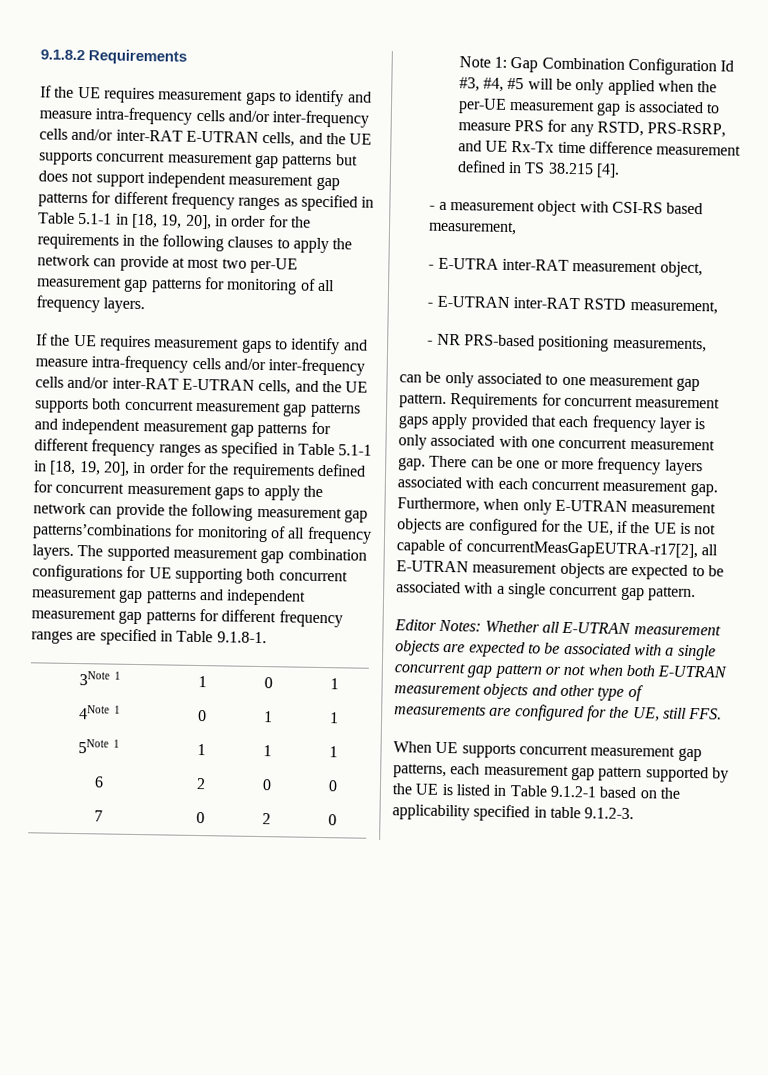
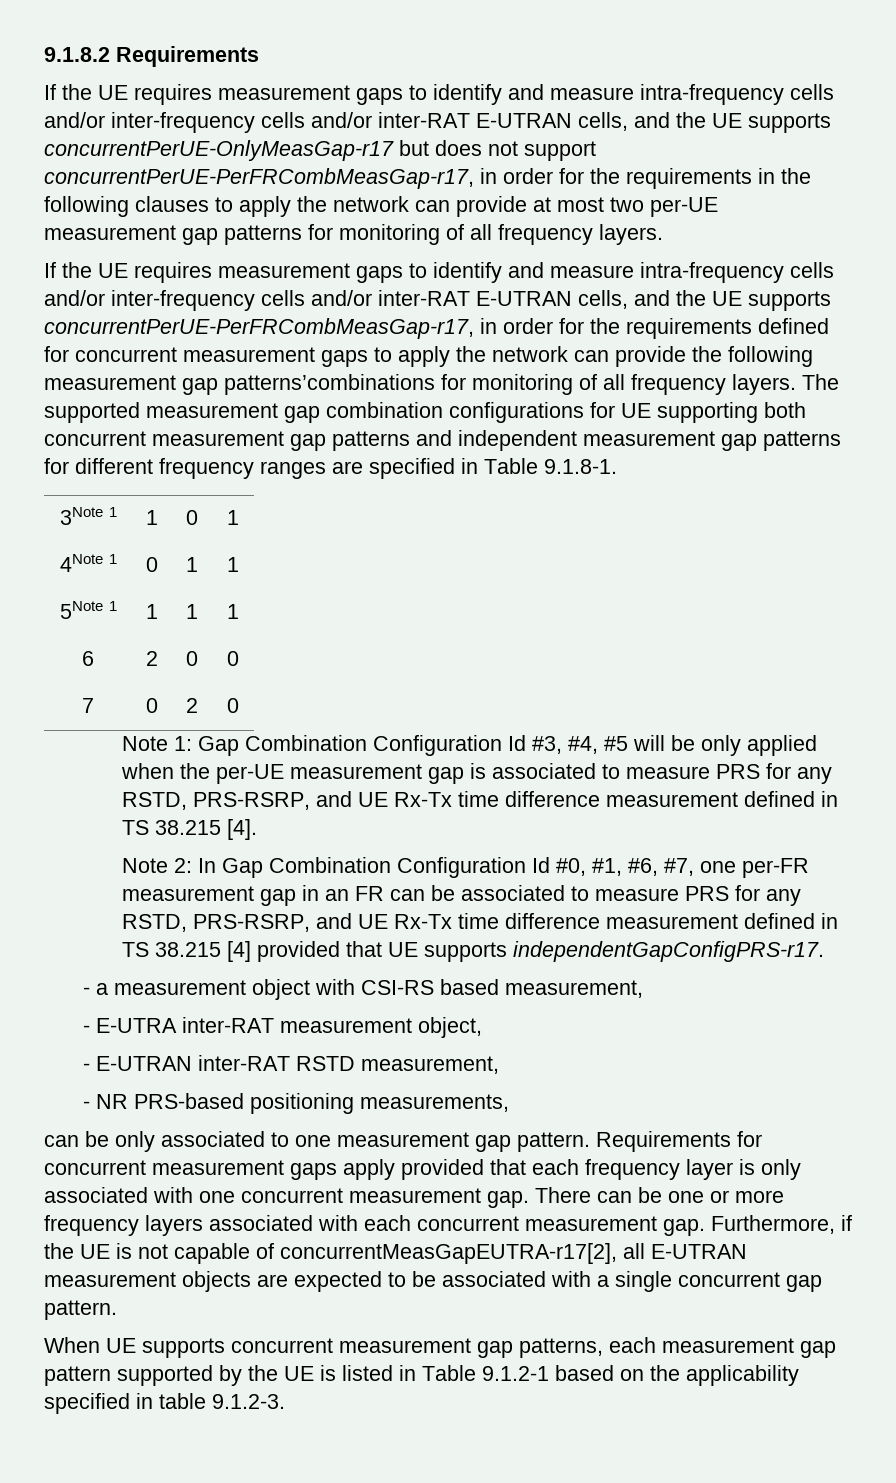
- If the UE requires measurement gaps to identify and measure intra-frequency cells and/or inter-frequency cells and/or inter-RAT E-UTRAN cells, and the UE supports concurrent measurement gap patterns but does not support independent measurement gap patterns for different frequency ranges as specified in Table 5.1-1 in [18, 19, 20], in order for the requirements in the following clauses to apply the network can provide at most two per-UE measurement gap patterns for monitoring of all frequency layers.
+ If the UE requires measurement gaps to identify and measure intra-frequency cells and/or inter-frequency cells and/or inter-RAT E-UTRAN cells, and the UE supports concurrentPerUE-OnlyMeasGap-r17 but does not support concurrentPerUE-PerFRCombMeasGap-r17, in order for the requirements in the following clauses to apply the network can provide at most two per-UE measurement gap patterns for monitoring of all frequency layers.
- If the UE requires measurement gaps to identify and measure intra-frequency cells and/or inter-frequency cells and/or inter-RAT E-UTRAN cells, and the UE supports both concurrent measurement gap patterns and independent measurement gap patterns for different frequency ranges as specified in Table 5.1-1 in [18, 19, 20], in order for the requirements defined for concurrent measurement gaps to apply the network can provide the following measurement gap patterns’combinations for monitoring of all frequency layers.
+ If the UE requires measurement gaps to identify and measure intra-frequency cells and/or inter-frequency cells and/or inter-RAT E-UTRAN cells, and the UE supports concurrentPerUE-PerFRCombMeasGap-r17, in order for the requirements defined for concurrent measurement gaps to apply the network can provide the following measurement gap patterns’combinations for monitoring of all frequency layers.
+ Note 2: In Gap Combination Configuration Id #0, #1, #6, #7, one per-FR measurement gap in an FR can be associated to measure PRS for any RSTD, PRS-RSRP, and UE Rx-Tx time difference measurement defined in TS 38.215 [4] provided that UE supports independentGapConfigPRS-r17.
- Furthermore, when only E-UTRAN measurement objects are configured for the UE, if the UE is not capable of concurrentMeasGapEUTRA-r17[2], all E-UTRAN measurement objects are expected to be associated with a single concurrent gap pattern.
+ Furthermore, if the UE is not capable of concurrentMeasGapEUTRA-r17[2], all E-UTRAN measurement objects are expected to be associated with a single concurrent gap pattern.
- Editor Notes: Whether all E-UTRAN measurement objects are expected to be associated with a single concurrent gap pattern or not when both E-UTRAN measurement objects and other type of measurements are configured for the UE, still FFS.

